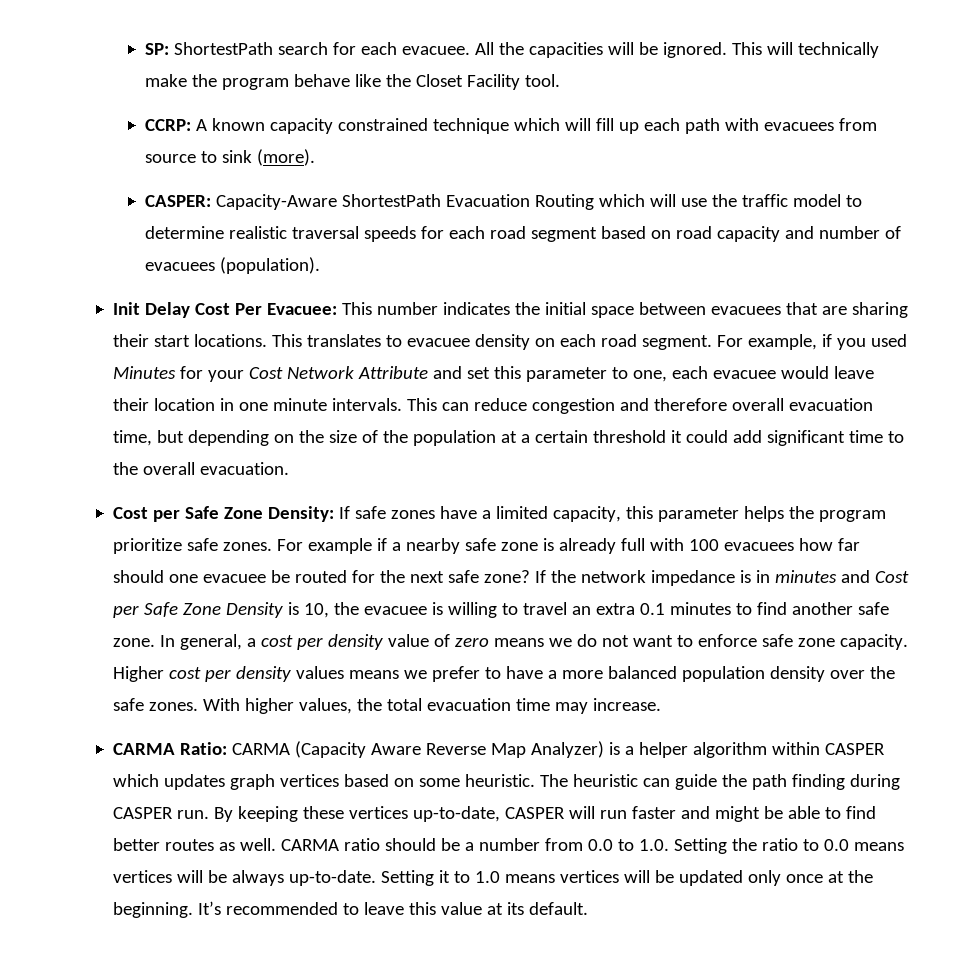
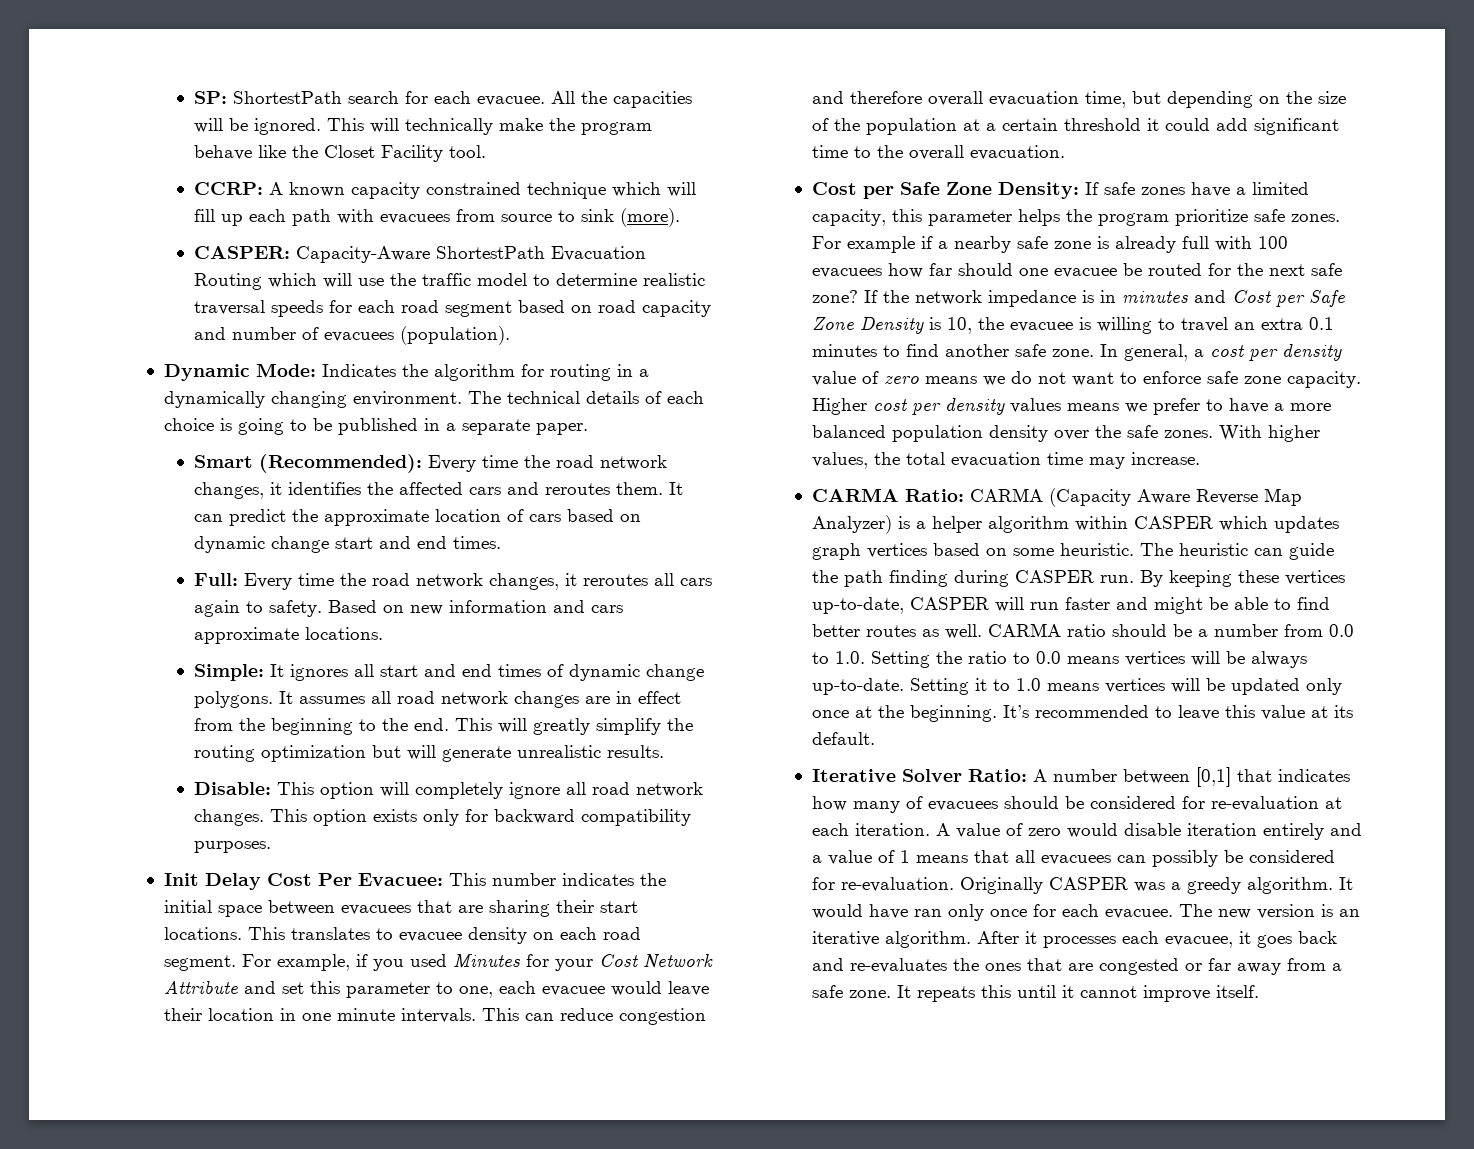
+ Dynamic Mode: Indicates the algorithm for routing in a dynamically changing environment. The technical details of each choice is going to be published in a separate paper.
+ Smart (Recommended): Every time the road network changes, it identifies the affected cars and reroutes them. It can predict the approximate location of cars based on dynamic change start and end times.
+ Full: Every time the road network changes, it reroutes all cars again to safety. Based on new information and cars approximate locations.
+ Simple: It ignores all start and end times of dynamic change polygons. It assumes all road network changes are in effect from the beginning to the end. This will greatly simplify the routing optimization but will generate unrealistic results.
+ Disable: This option will completely ignore all road network changes. This option exists only for backward compatibility purposes.
+ Iterative Solver Ratio: A number between [0,1] that indicates how many of evacuees should be considered for re-evaluation at each iteration. A value of zero would disable iteration entirely and a value of 1 means that all evacuees can possibly be considered for re-evaluation. Originally CASPER was a greedy algorithm. It would have ran only once for each evacuee. The new version is an iterative algorithm. After it processes each evacuee, it goes back and re-evaluates the ones that are congested or far away from a safe zone. It repeats this until it cannot improve itself.

